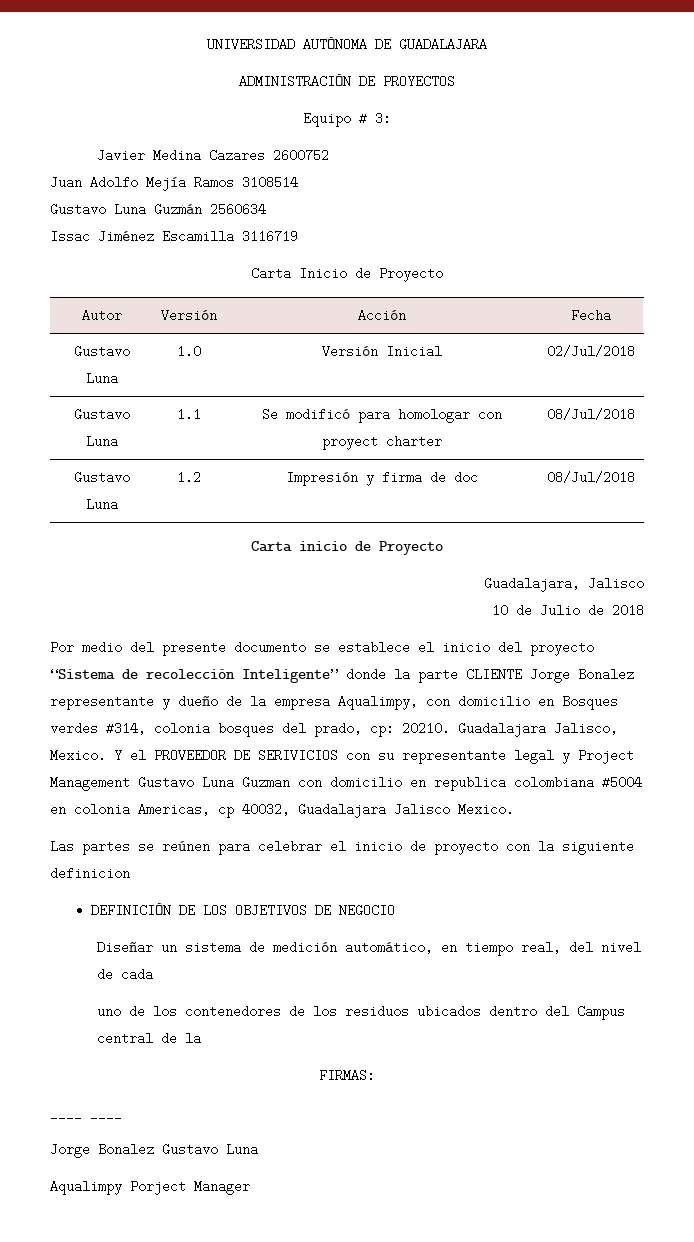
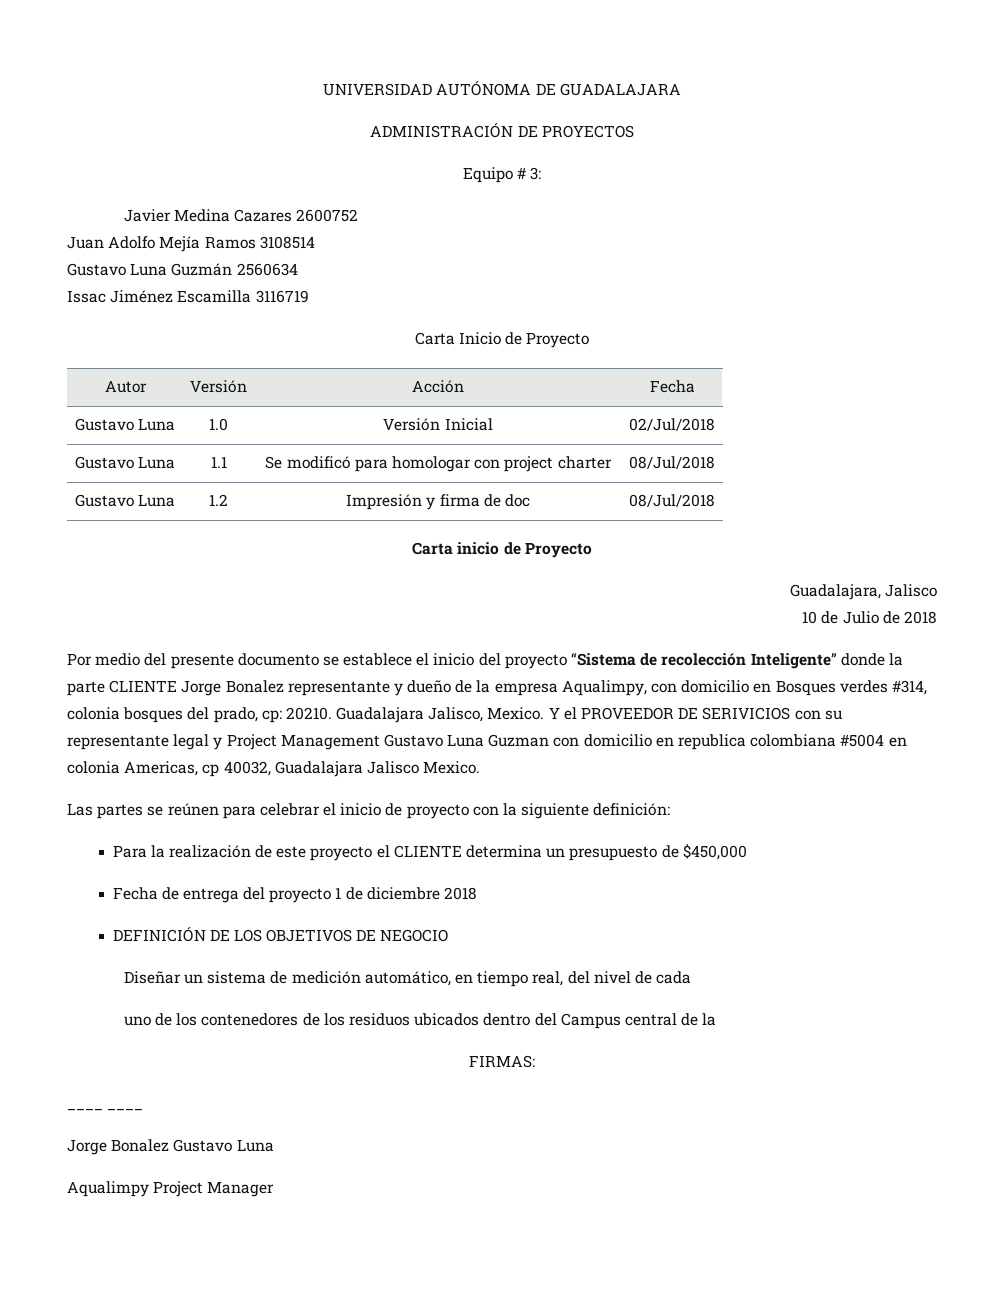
- Gustavo Luna | 1.1 | Se modificó para homologar con proyect charter | 08/Jul/2018
+ Gustavo Luna | 1.1 | Se modificó para homologar con project charter | 08/Jul/2018
- Las partes se reúnen para celebrar el inicio de proyecto con la siguiente definicion
+ Las partes se reúnen para celebrar el inicio de proyecto con la siguiente definición:
+ Para la realización de este proyecto el CLIENTE determina un presupuesto de $450,000
+ Fecha de entrega del proyecto 1 de diciembre 2018
- Aqualimpy Porject Manager
+ Aqualimpy Project Manager

